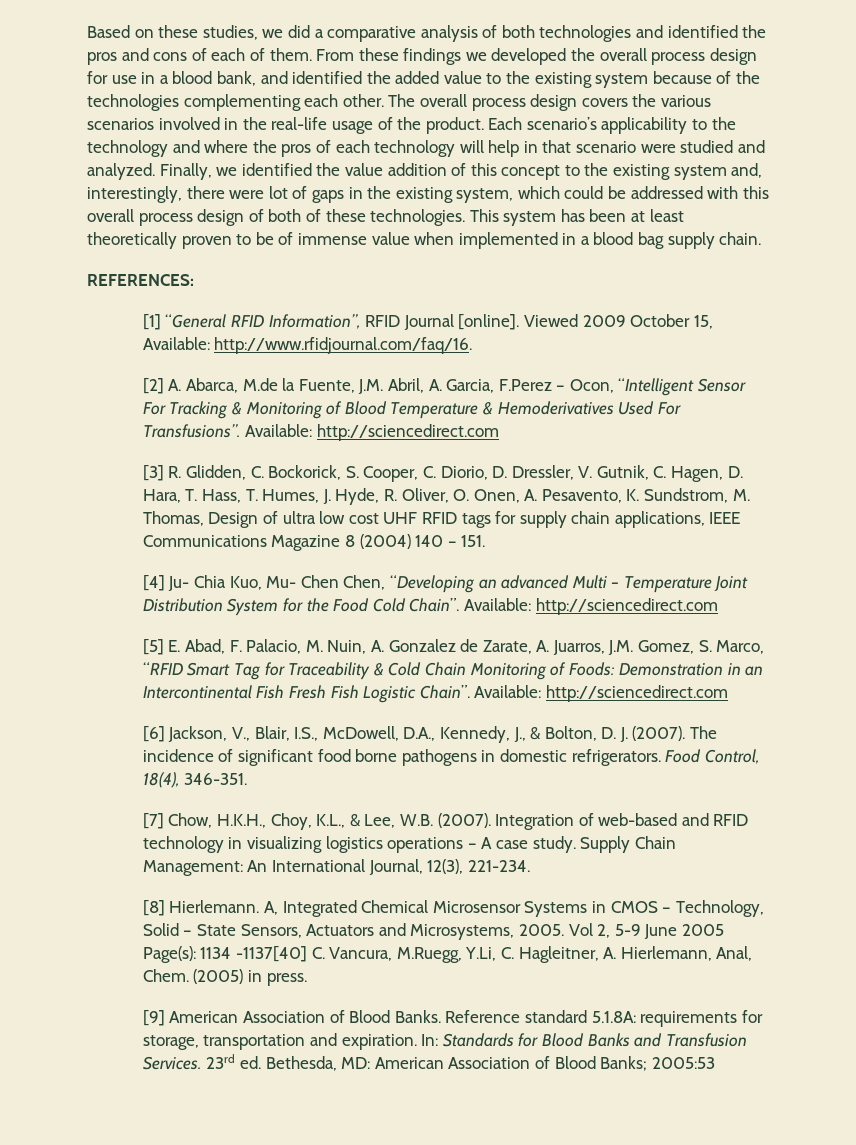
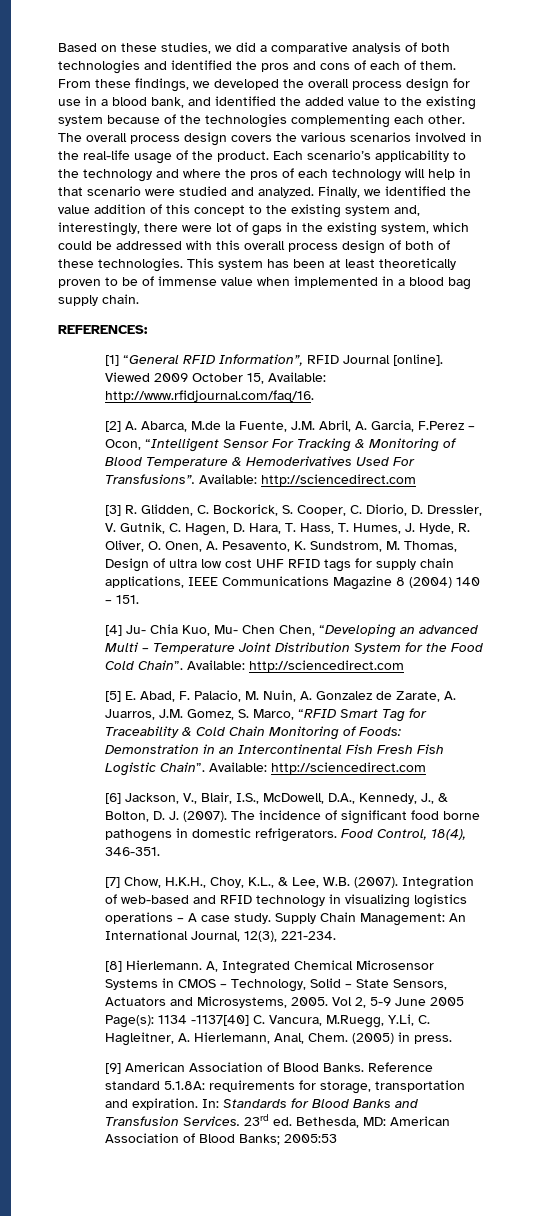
- From these findings we developed the overall process design for use in a blood bank, and identified the added value to the existing system because of the technologies complementing each other.
+ From these findings, we developed the overall process design for use in a blood bank, and identified the added value to the existing system because of the technologies complementing each other.

